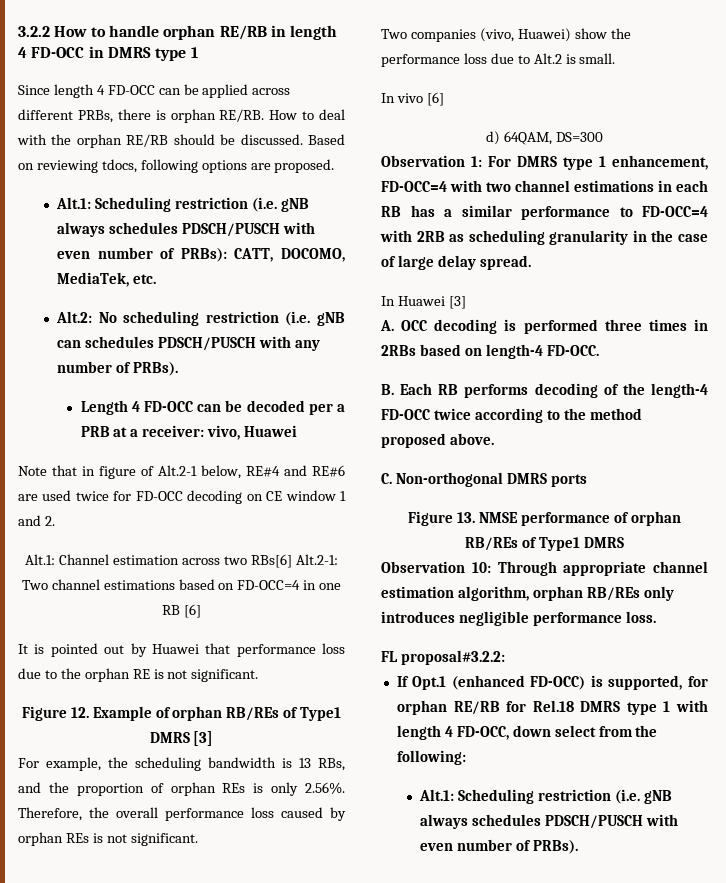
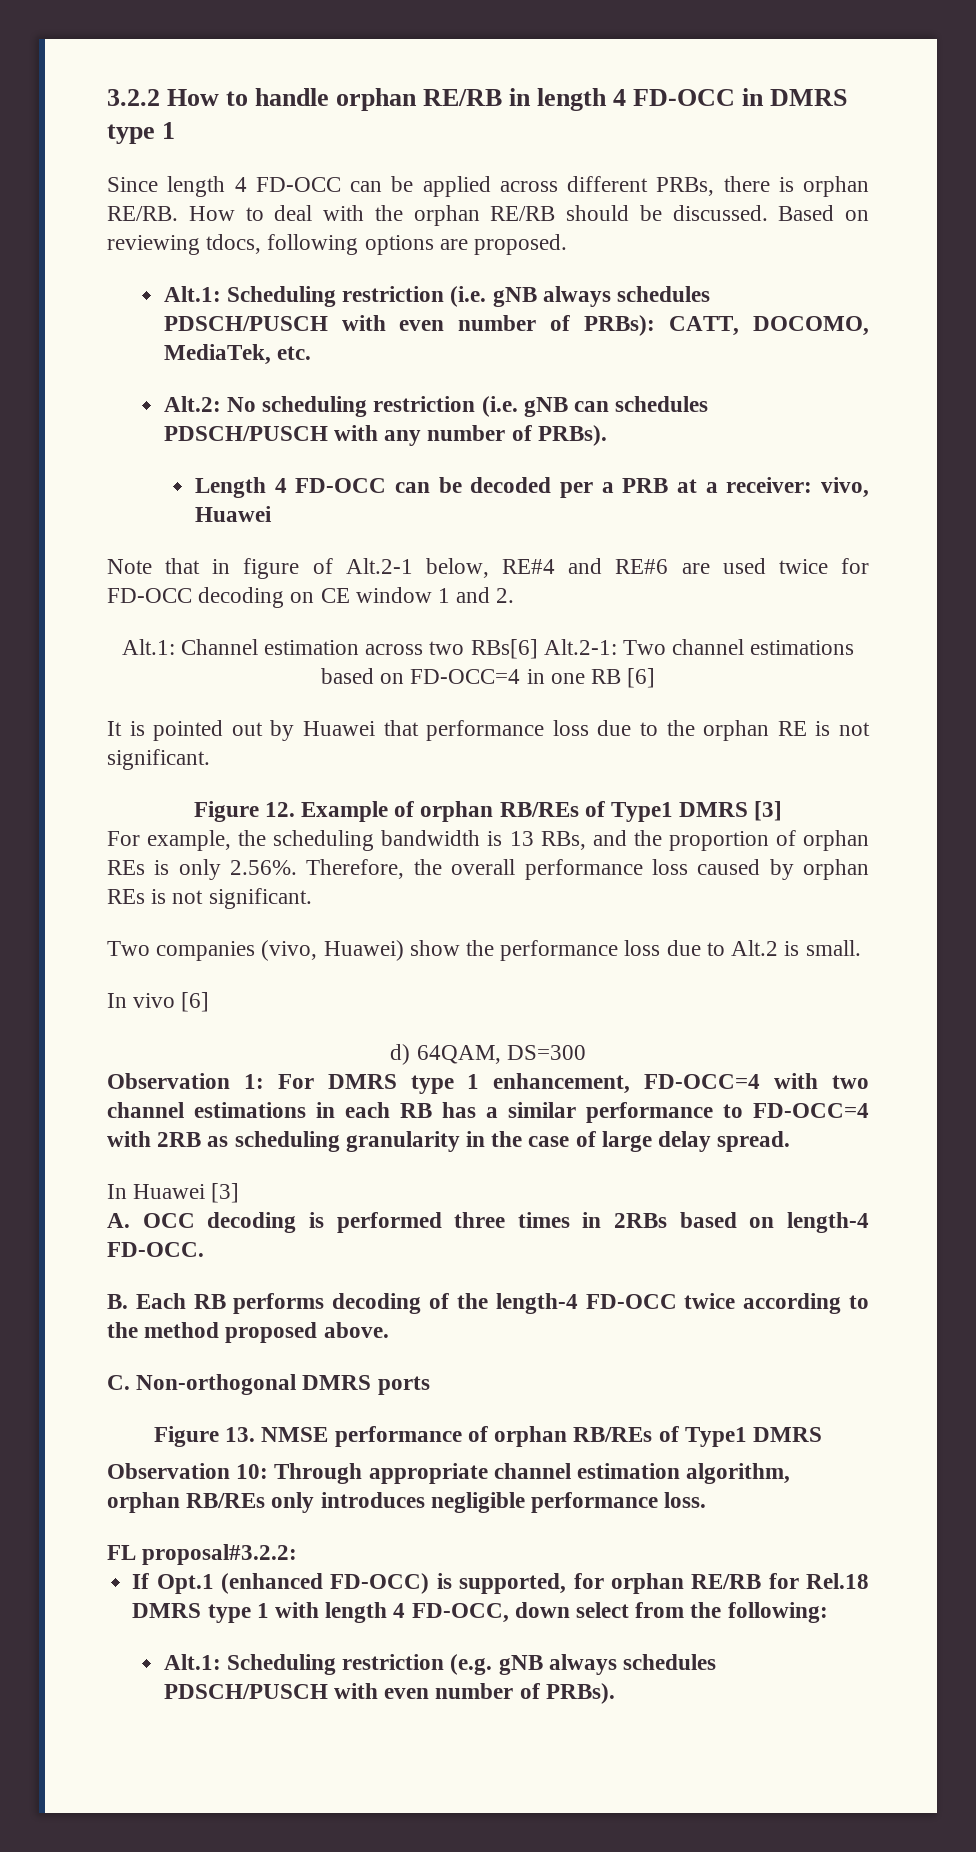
- Alt.1: Scheduling restriction (i.e. gNB always schedules PDSCH/PUSCH with even number of PRBs).
+ Alt.1: Scheduling restriction (e.g. gNB always schedules PDSCH/PUSCH with even number of PRBs).

